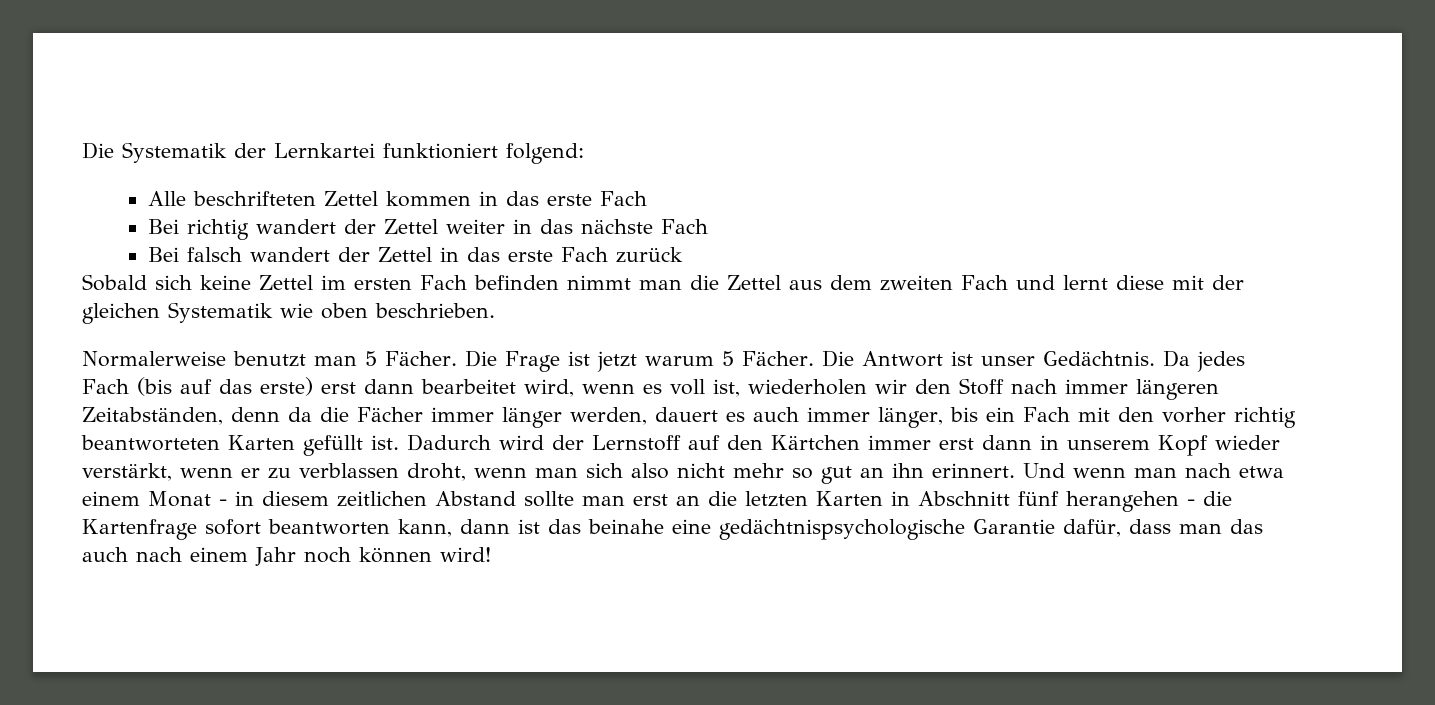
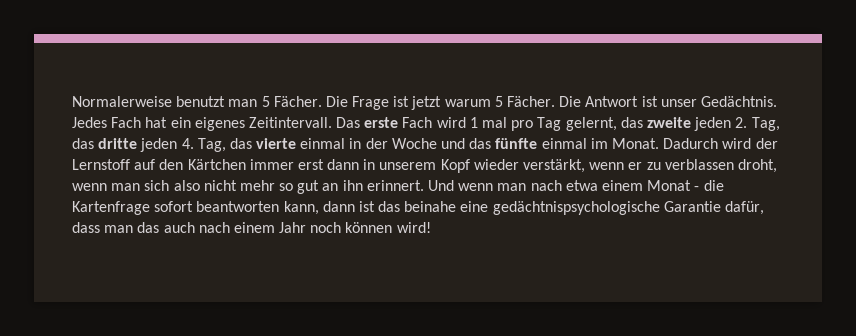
- Die Systematik der Lernkartei funktioniert folgend:
- Alle beschrifteten Zettel kommen in das erste Fach
- Bei richtig wandert der Zettel weiter in das nächste Fach
- Bei falsch wandert der Zettel in das erste Fach zurück
- Sobald sich keine Zettel im ersten Fach befinden nimmt man die Zettel aus dem zweiten Fach und lernt diese mit der gleichen Systematik wie oben beschrieben.
- Da jedes Fach (bis auf das erste) erst dann bearbeitet wird, wenn es voll ist, wiederholen wir den Stoff nach immer längeren Zeitabständen, denn da die Fächer immer länger werden, dauert es auch immer länger, bis ein Fach mit den vorher richtig beantworteten Karten gefüllt ist.
+ Jedes Fach hat ein eigenes Zeitintervall. Das erste Fach wird 1 mal pro Tag gelernt, das zweite jeden 2. Tag, das dritte jeden 4. Tag, das vierte einmal in der Woche und das fünfte einmal im Monat.
- Und wenn man nach etwa einem Monat - in diesem zeitlichen Abstand sollte man erst an die letzten Karten in Abschnitt fünf herangehen - die Kartenfrage sofort beantworten kann, dann ist das beinahe eine gedächtnispsychologische Garantie dafür, dass man das auch nach einem Jahr noch können wird!
+ Und wenn man nach etwa einem Monat - die Kartenfrage sofort beantworten kann, dann ist das beinahe eine gedächtnispsychologische Garantie dafür, dass man das auch nach einem Jahr noch können wird!

